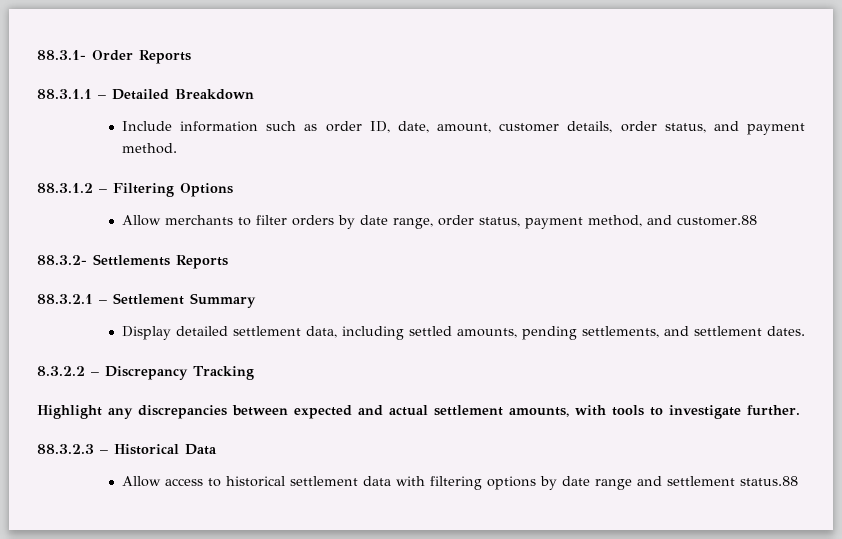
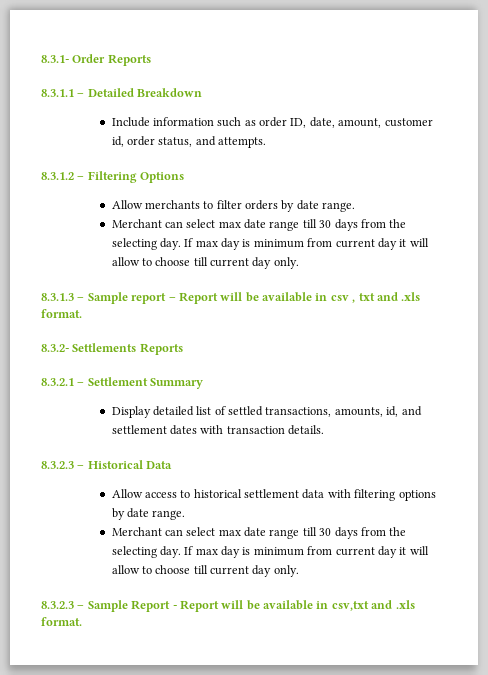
- 88.3.1- Order Reports
+ 8.3.1- Order Reports
- 88.3.1.1 – Detailed Breakdown
+ 8.3.1.1 – Detailed Breakdown
- Include information such as order ID, date, amount, customer details, order status, and payment method.
- 88.3.1.2 – Filtering Options
+ Include information such as order ID, date, amount, customer id, order status, and attempts.
+ 8.3.1.2 – Filtering Options
- Allow merchants to filter orders by date range, order status, payment method, and customer.88
- 88.3.2- Settlements Reports
+ Allow merchants to filter orders by date range.
+ Merchant can select max date range till 30 days from the selecting day. If max day is minimum from current day it will allow to choose till current day only.
+ 8.3.1.3 – Sample report – Report will be available in csv , txt and .xls format.
+ 8.3.2- Settlements Reports
- 88.3.2.1 – Settlement Summary
+ 8.3.2.1 – Settlement Summary
- Display detailed settlement data, including settled amounts, pending settlements, and settlement dates.
- 8.3.2.2 – Discrepancy Tracking
- Highlight any discrepancies between expected and actual settlement amounts, with tools to investigate further.
- 88.3.2.3 – Historical Data
+ Display detailed list of settled transactions, amounts, id, and settlement dates with transaction details.
+ 8.3.2.3 – Historical Data
- Allow access to historical settlement data with filtering options by date range and settlement status.88
+ Allow access to historical settlement data with filtering options by date range.
+ Merchant can select max date range till 30 days from the selecting day. If max day is minimum from current day it will allow to choose till current day only.
+ 8.3.2.3 – Sample Report - Report will be available in csv,txt and .xls format.

